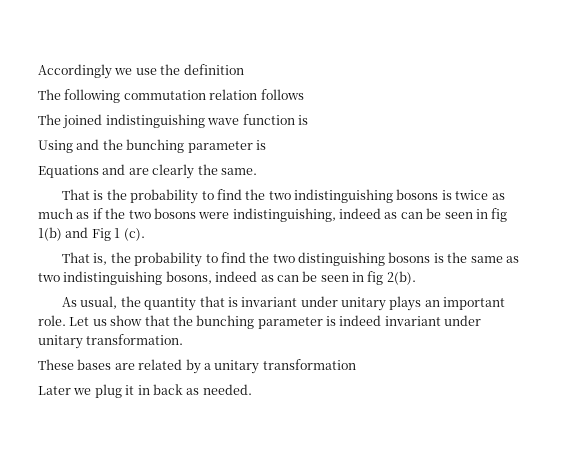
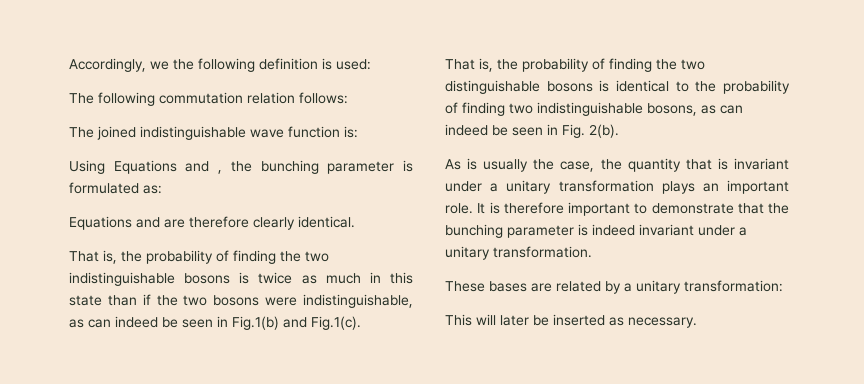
- Accordingly we use the definition
+ Accordingly, we the following definition is used:
- The following commutation relation follows
+ The following commutation relation follows:
- The joined indistinguishing wave function is
+ The joined indistinguishable wave function is:
- Using and the bunching parameter is
+ Using Equations and , the bunching parameter is formulated as:
- Equations and are clearly the same.
- That is the probability to find the two indistinguishing bosons is twice as much as if the two bosons were indistinguishing, indeed as can be seen in fig 1(b) and Fig 1 (c).
- That is, the probability to find the two distinguishing bosons is the same as two indistinguishing bosons, indeed as can be seen in fig 2(b).
+ Equations and are therefore clearly identical.
+ That is, the probability of finding the two indistinguishable bosons is twice as much in this state than if the two bosons were indistinguishable, as can indeed be seen in Fig.1(b) and Fig.1(c).
+ That is, the probability of finding the two distinguishable bosons is identical to the probability of finding two indistinguishable bosons, as can indeed be seen in Fig. 2(b).
- As usual, the quantity that is invariant under unitary plays an important role.
+ As is usually the case, the quantity that is invariant under a unitary transformation plays an important role.
- Let us show that the bunching parameter is indeed invariant under unitary transformation.
+ It is therefore important to demonstrate that the bunching parameter is indeed invariant under a unitary transformation.
- These bases are related by a unitary transformation
- Later we plug it in back as needed.
+ These bases are related by a unitary transformation:
+ This will later be inserted as necessary.

